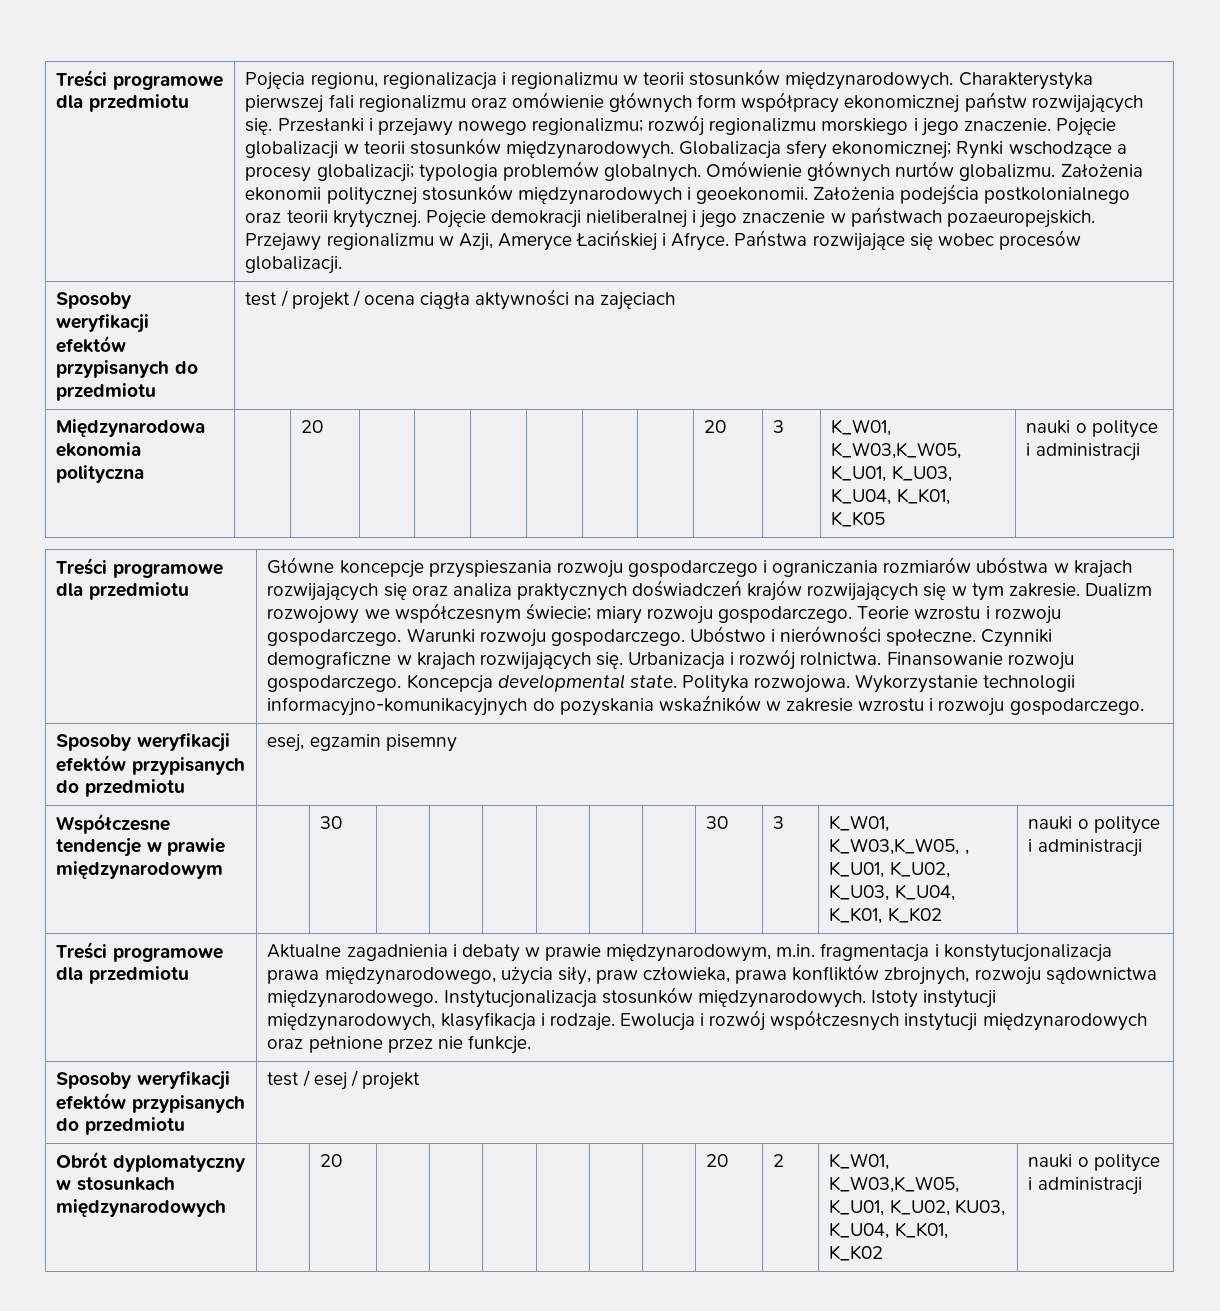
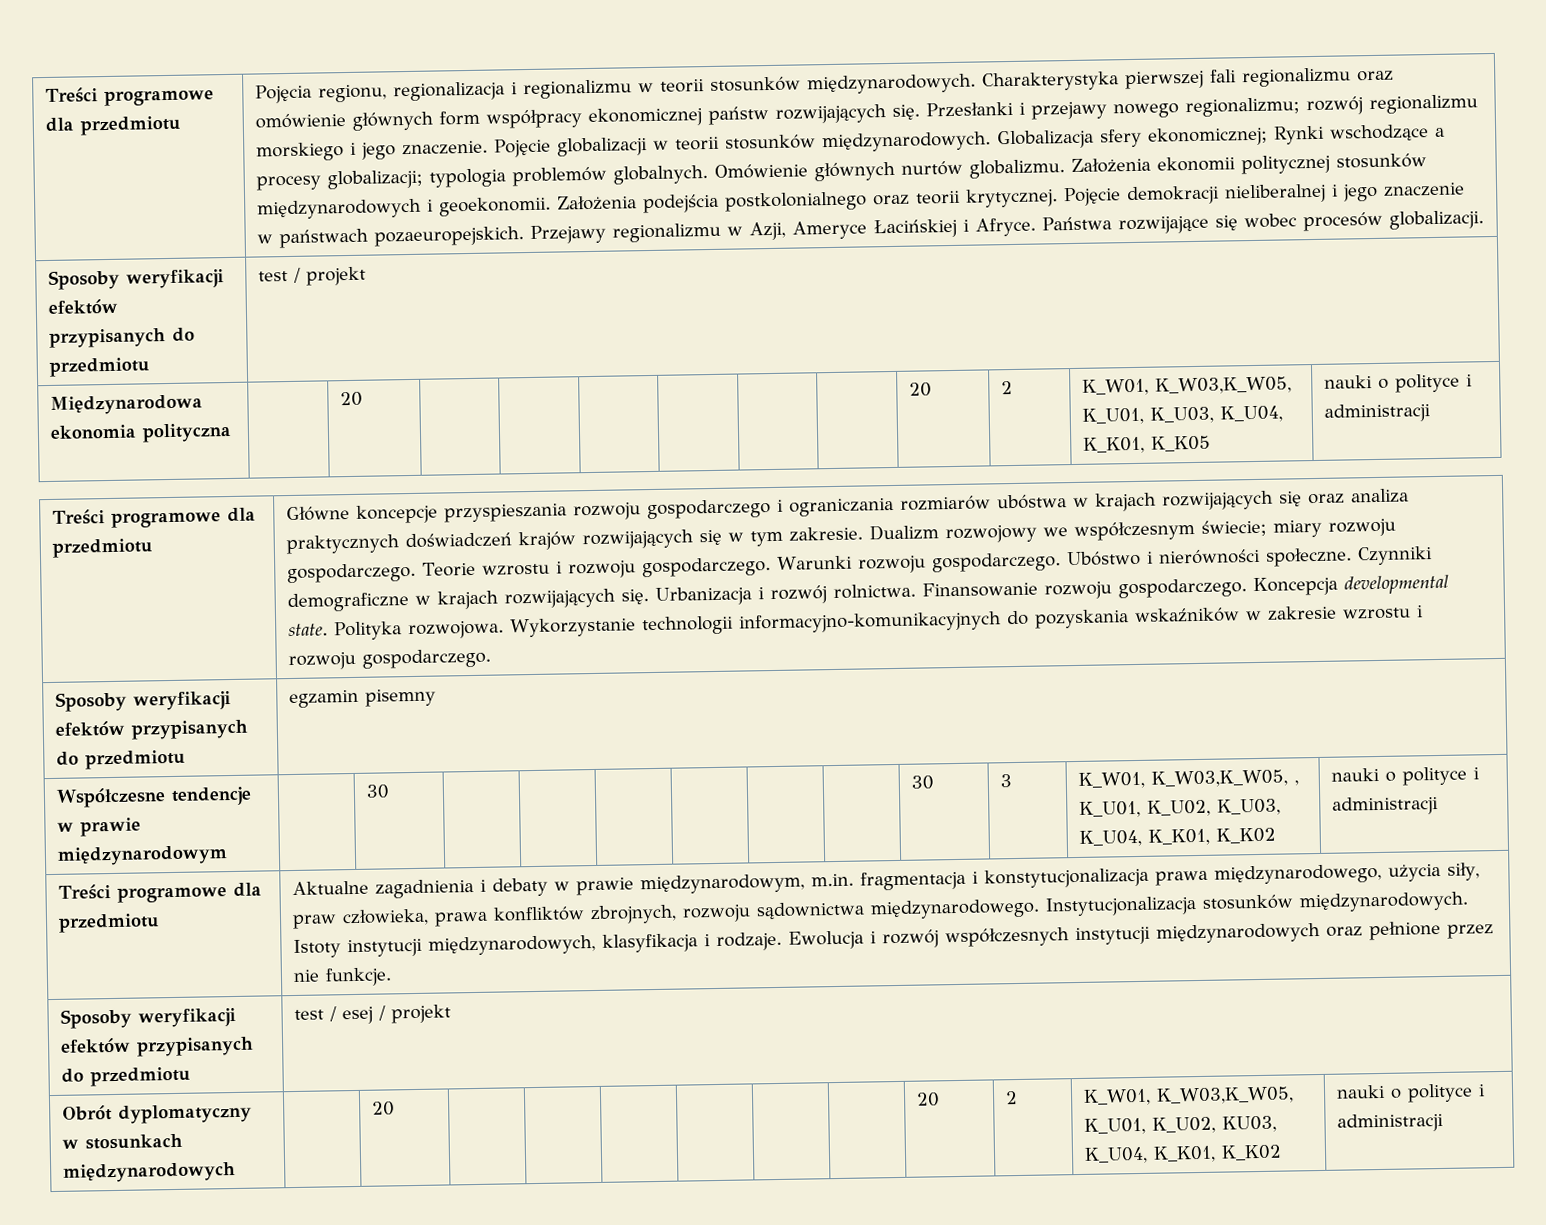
- Sposoby weryfikacji efektów przypisanych do przedmiotu | test / projekt / ocena ciągła aktywności na zajęciach
+ Sposoby weryfikacji efektów przypisanych do przedmiotu | test / projekt
- Międzynarodowa ekonomia polityczna | | 20 | | | | | | | 20 | 3 | K_W01, K_W03,K_W05, K_U01, K_U03, K_U04, K_K01, K_K05 | nauki o polityce i administracji
+ Międzynarodowa ekonomia polityczna | | 20 | | | | | | | 20 | 2 | K_W01, K_W03,K_W05, K_U01, K_U03, K_U04, K_K01, K_K05 | nauki o polityce i administracji
- Sposoby weryfikacji efektów przypisanych do przedmiotu | esej, egzamin pisemny
+ Sposoby weryfikacji efektów przypisanych do przedmiotu | egzamin pisemny

